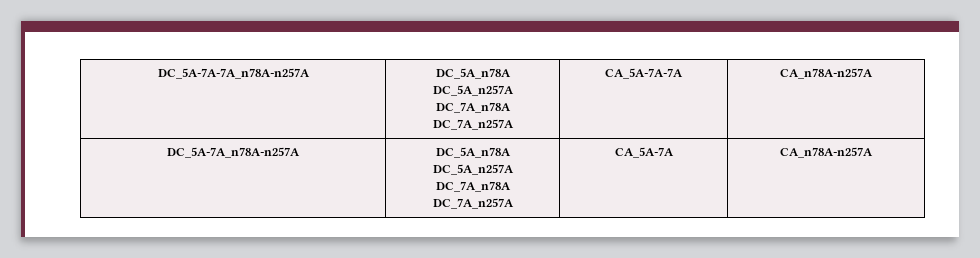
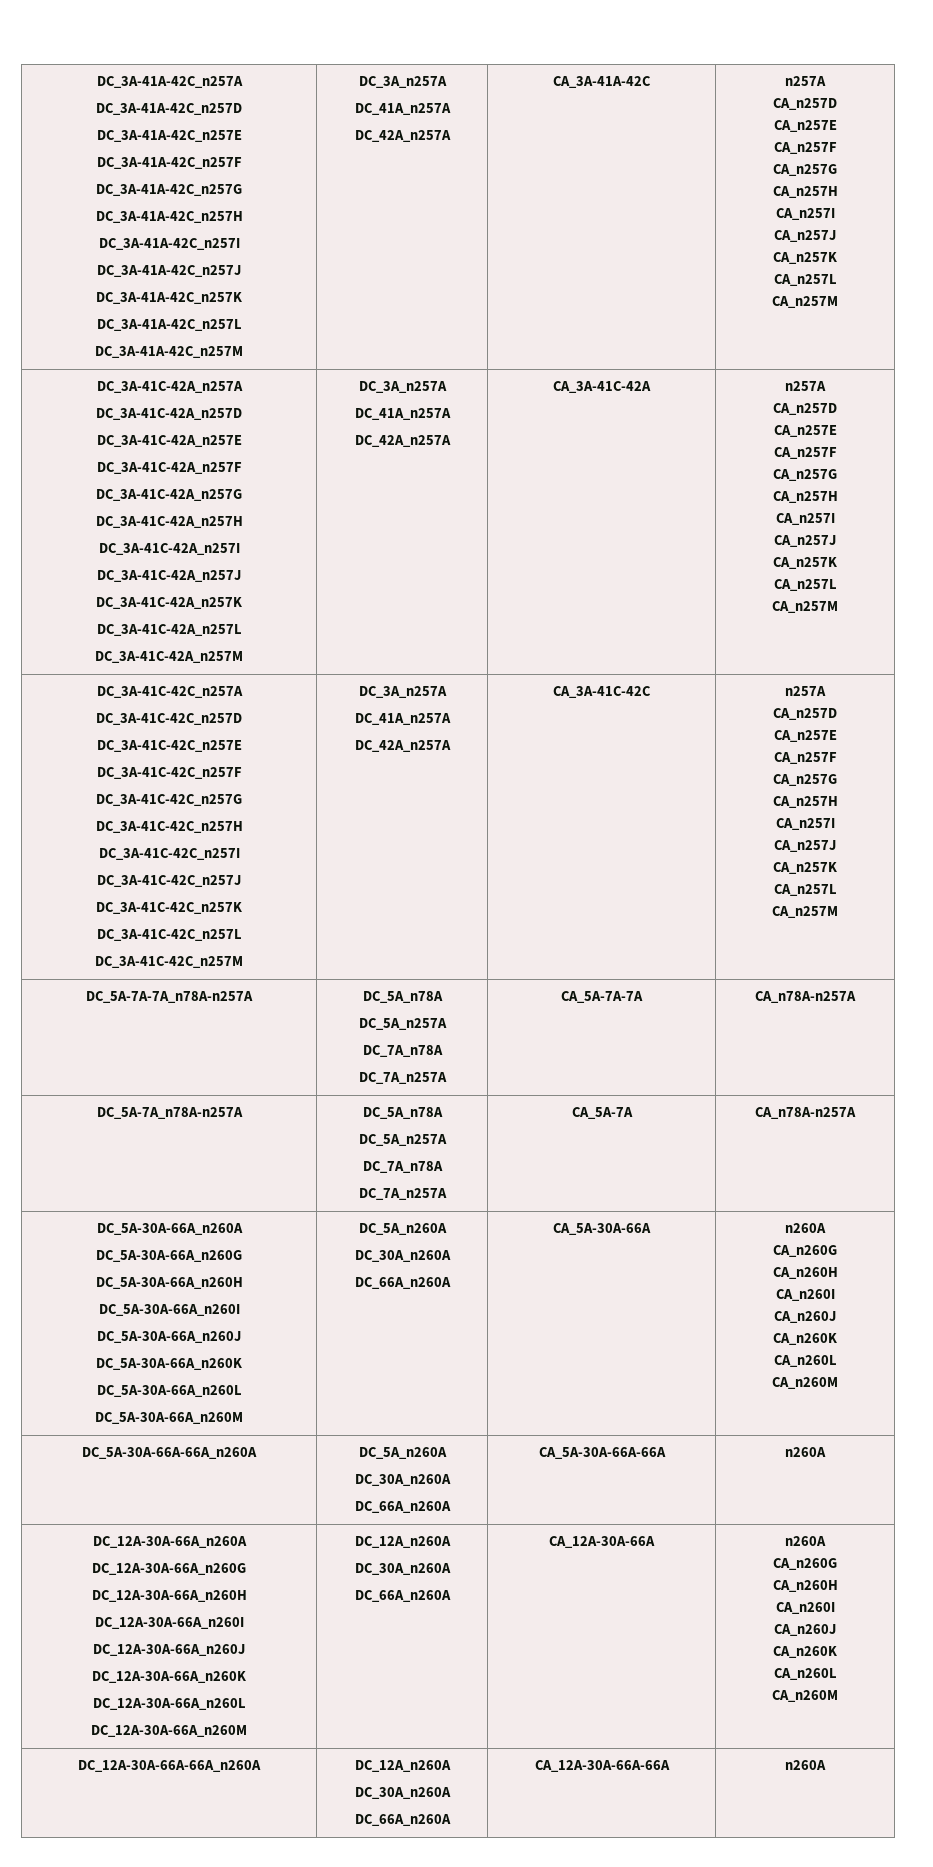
+ DC_3A-41A-42C_n257A
+ DC_3A-41A-42C_n257D
+ DC_3A-41A-42C_n257E
+ DC_3A-41A-42C_n257F
+ DC_3A-41A-42C_n257G
+ DC_3A-41A-42C_n257H
+ DC_3A-41A-42C_n257I
+ DC_3A-41A-42C_n257J
+ DC_3A-41A-42C_n257K
+ DC_3A-41A-42C_n257L
+ DC_3A-41A-42C_n257M | DC_3A_n257A
+ DC_41A_n257A
+ DC_42A_n257A | CA_3A-41A-42C | n257A
+ CA_n257D
+ CA_n257E
+ CA_n257F
+ CA_n257G
+ CA_n257H
+ CA_n257I
+ CA_n257J
+ CA_n257K
+ CA_n257L
+ CA_n257M
+ DC_3A-41C-42A_n257A
+ DC_3A-41C-42A_n257D
+ DC_3A-41C-42A_n257E
+ DC_3A-41C-42A_n257F
+ DC_3A-41C-42A_n257G
+ DC_3A-41C-42A_n257H
+ DC_3A-41C-42A_n257I
+ DC_3A-41C-42A_n257J
+ DC_3A-41C-42A_n257K
+ DC_3A-41C-42A_n257L
+ DC_3A-41C-42A_n257M | DC_3A_n257A
+ DC_41A_n257A
+ DC_42A_n257A | CA_3A-41C-42A | n257A
+ CA_n257D
+ CA_n257E
+ CA_n257F
+ CA_n257G
+ CA_n257H
+ CA_n257I
+ CA_n257J
+ CA_n257K
+ CA_n257L
+ CA_n257M
+ DC_3A-41C-42C_n257A
+ DC_3A-41C-42C_n257D
+ DC_3A-41C-42C_n257E
+ DC_3A-41C-42C_n257F
+ DC_3A-41C-42C_n257G
+ DC_3A-41C-42C_n257H
+ DC_3A-41C-42C_n257I
+ DC_3A-41C-42C_n257J
+ DC_3A-41C-42C_n257K
+ DC_3A-41C-42C_n257L
+ DC_3A-41C-42C_n257M | DC_3A_n257A
+ DC_41A_n257A
+ DC_42A_n257A | CA_3A-41C-42C | n257A
+ CA_n257D
+ CA_n257E
+ CA_n257F
+ CA_n257G
+ CA_n257H
+ CA_n257I
+ CA_n257J
+ CA_n257K
+ CA_n257L
+ CA_n257M
+ DC_5A-30A-66A_n260A
+ DC_5A-30A-66A_n260G
+ DC_5A-30A-66A_n260H
+ DC_5A-30A-66A_n260I
+ DC_5A-30A-66A_n260J
+ DC_5A-30A-66A_n260K
+ DC_5A-30A-66A_n260L
+ DC_5A-30A-66A_n260M | DC_5A_n260A
+ DC_30A_n260A
+ DC_66A_n260A | CA_5A-30A-66A | n260A
+ CA_n260G
+ CA_n260H
+ CA_n260I
+ CA_n260J
+ CA_n260K
+ CA_n260L
+ CA_n260M
+ DC_5A-30A-66A-66A_n260A | DC_5A_n260A
+ DC_30A_n260A
+ DC_66A_n260A | CA_5A-30A-66A-66A | n260A
+ DC_12A-30A-66A_n260A
+ DC_12A-30A-66A_n260G
+ DC_12A-30A-66A_n260H
+ DC_12A-30A-66A_n260I
+ DC_12A-30A-66A_n260J
+ DC_12A-30A-66A_n260K
+ DC_12A-30A-66A_n260L
+ DC_12A-30A-66A_n260M | DC_12A_n260A
+ DC_30A_n260A
+ DC_66A_n260A | CA_12A-30A-66A | n260A
+ CA_n260G
+ CA_n260H
+ CA_n260I
+ CA_n260J
+ CA_n260K
+ CA_n260L
+ CA_n260M
+ DC_12A-30A-66A-66A_n260A | DC_12A_n260A
+ DC_30A_n260A
+ DC_66A_n260A | CA_12A-30A-66A-66A | n260A

